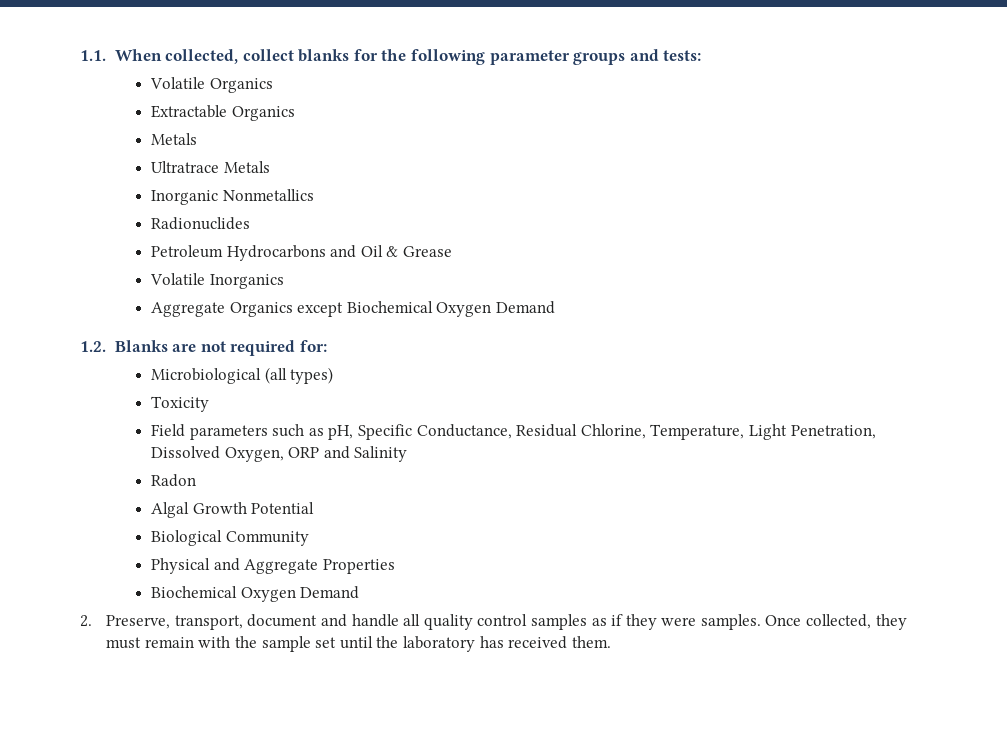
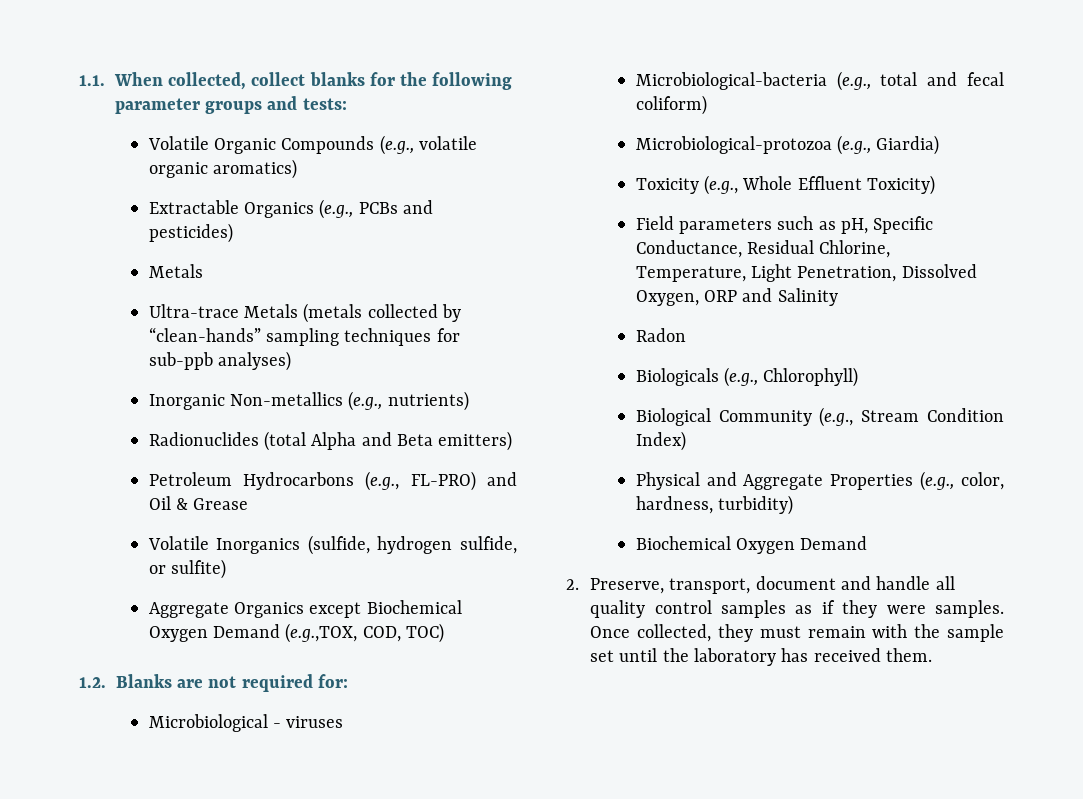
- Volatile Organics
- Extractable Organics
+ Volatile Organic Compounds (e.g., volatile organic aromatics)
+ Extractable Organics (e.g., PCBs and pesticides)
  Metals
- Ultratrace Metals
- Inorganic Nonmetallics
- Radionuclides
+ Ultra-trace Metals (metals collected by “clean-hands” sampling techniques for sub-ppb analyses)
+ Inorganic Non-metallics (e.g., nutrients)
+ Radionuclides (total Alpha and Beta emitters)
- Petroleum Hydrocarbons and Oil & Grease
+ Petroleum Hydrocarbons (e.g., FL-PRO) and Oil & Grease
- Volatile Inorganics
+ Volatile Inorganics (sulfide, hydrogen sulfide, or sulfite)
- Aggregate Organics except Biochemical Oxygen Demand
+ Aggregate Organics except Biochemical Oxygen Demand (e.g.,TOX, COD, TOC)
- Microbiological (all types)
- Toxicity
+ Microbiological - viruses
+ Microbiological-bacteria (e.g., total and fecal coliform)
+ Microbiological-protozoa (e.g., Giardia)
+ Toxicity (e.g., Whole Effluent Toxicity)
- Algal Growth Potential
+ Biologicals (e.g., Chlorophyll)
- Biological Community
+ Biological Community (e.g., Stream Condition Index)
- Physical and Aggregate Properties
+ Physical and Aggregate Properties (e.g., color, hardness, turbidity)

